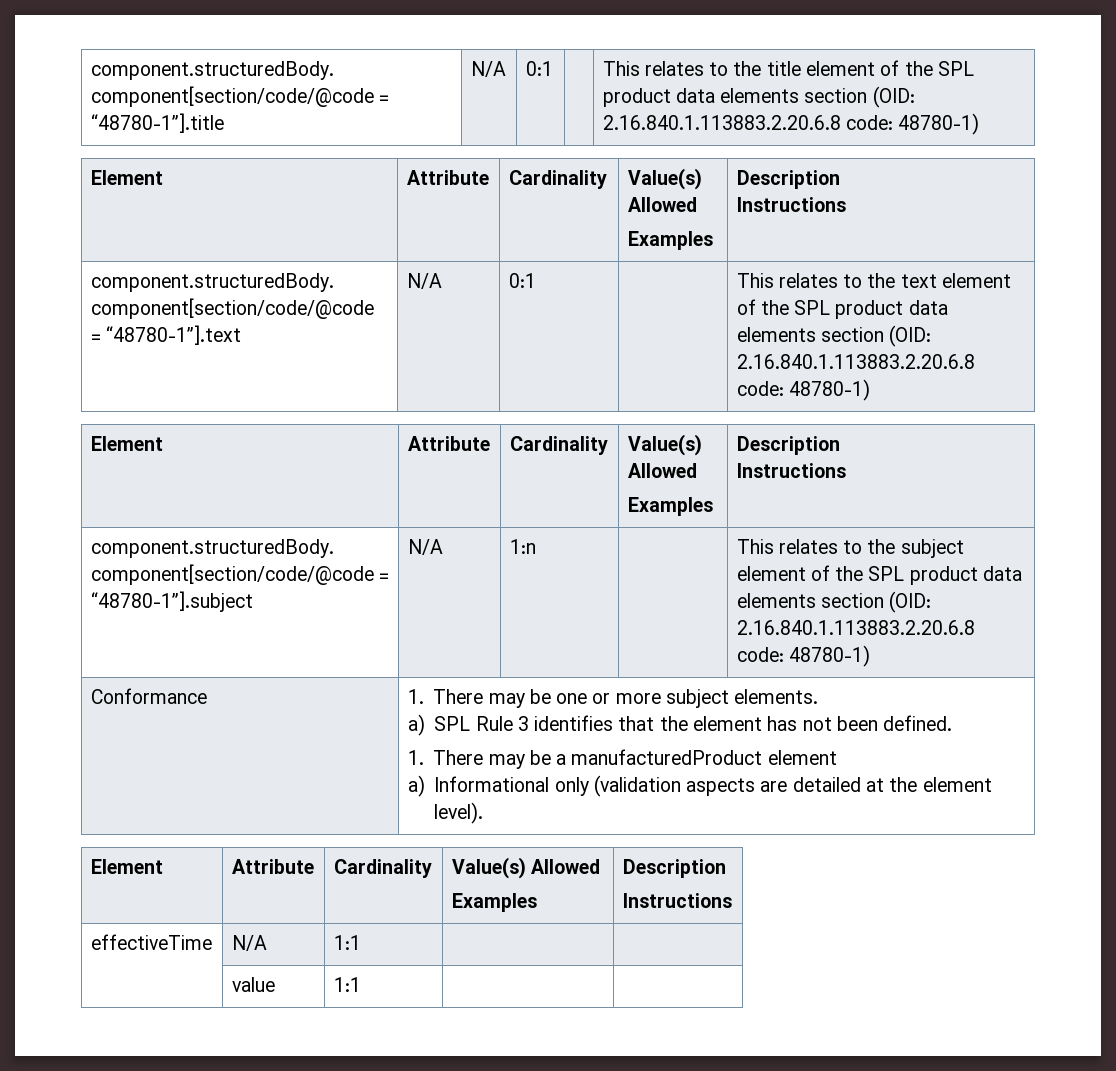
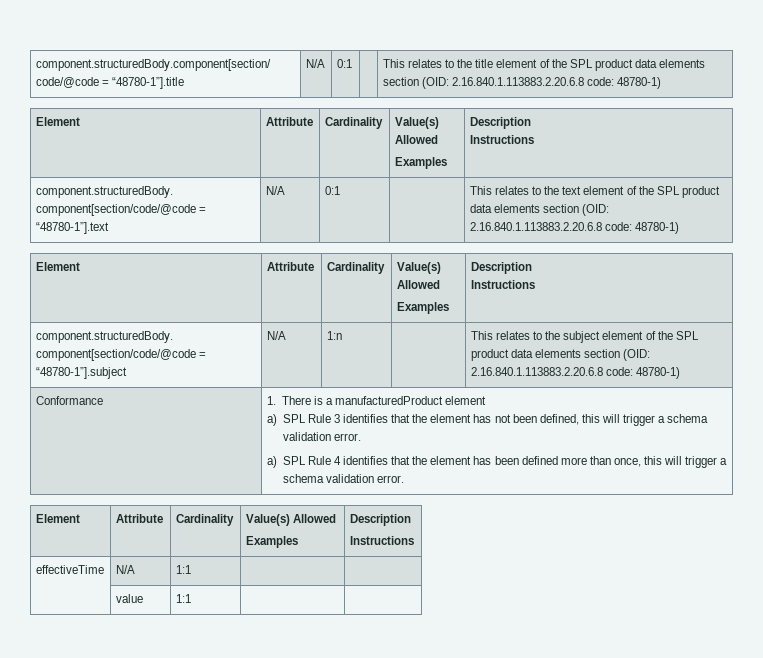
- 1. There may be one or more subject elements.
+ 1. There is a manufacturedProduct element
- a) SPL Rule 3 identifies that the element has not been defined.
- 1. There may be a manufacturedProduct element
- a) Informational only (validation aspects are detailed at the element level).
+ a) SPL Rule 3 identifies that the element has not been defined, this will trigger a schema validation error.
+ a) SPL Rule 4 identifies that the element has been defined more than once, this will trigger a schema validation error.

